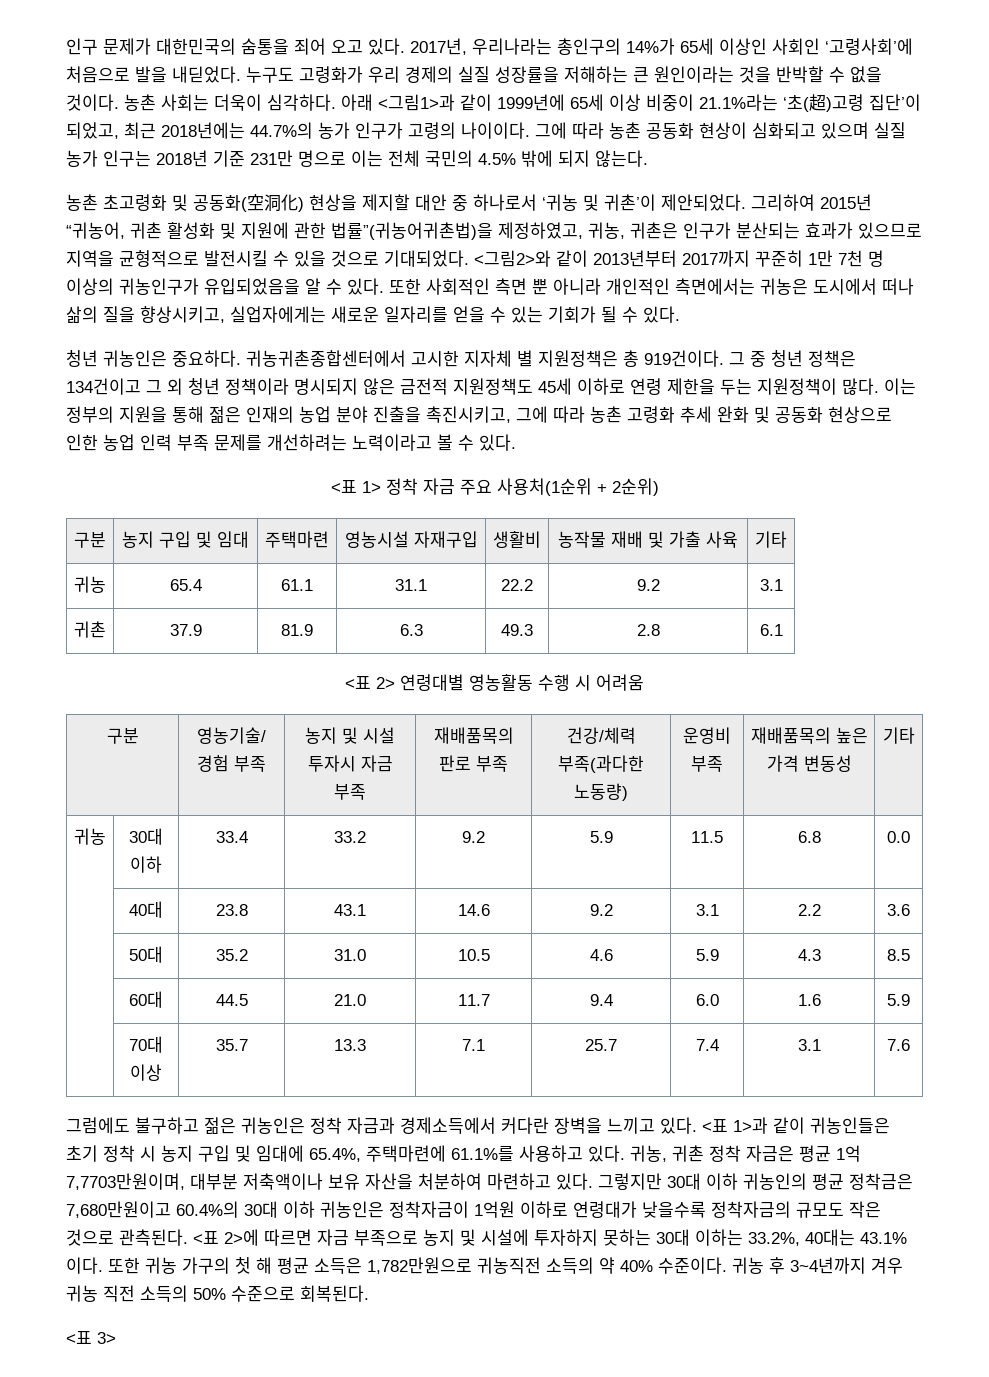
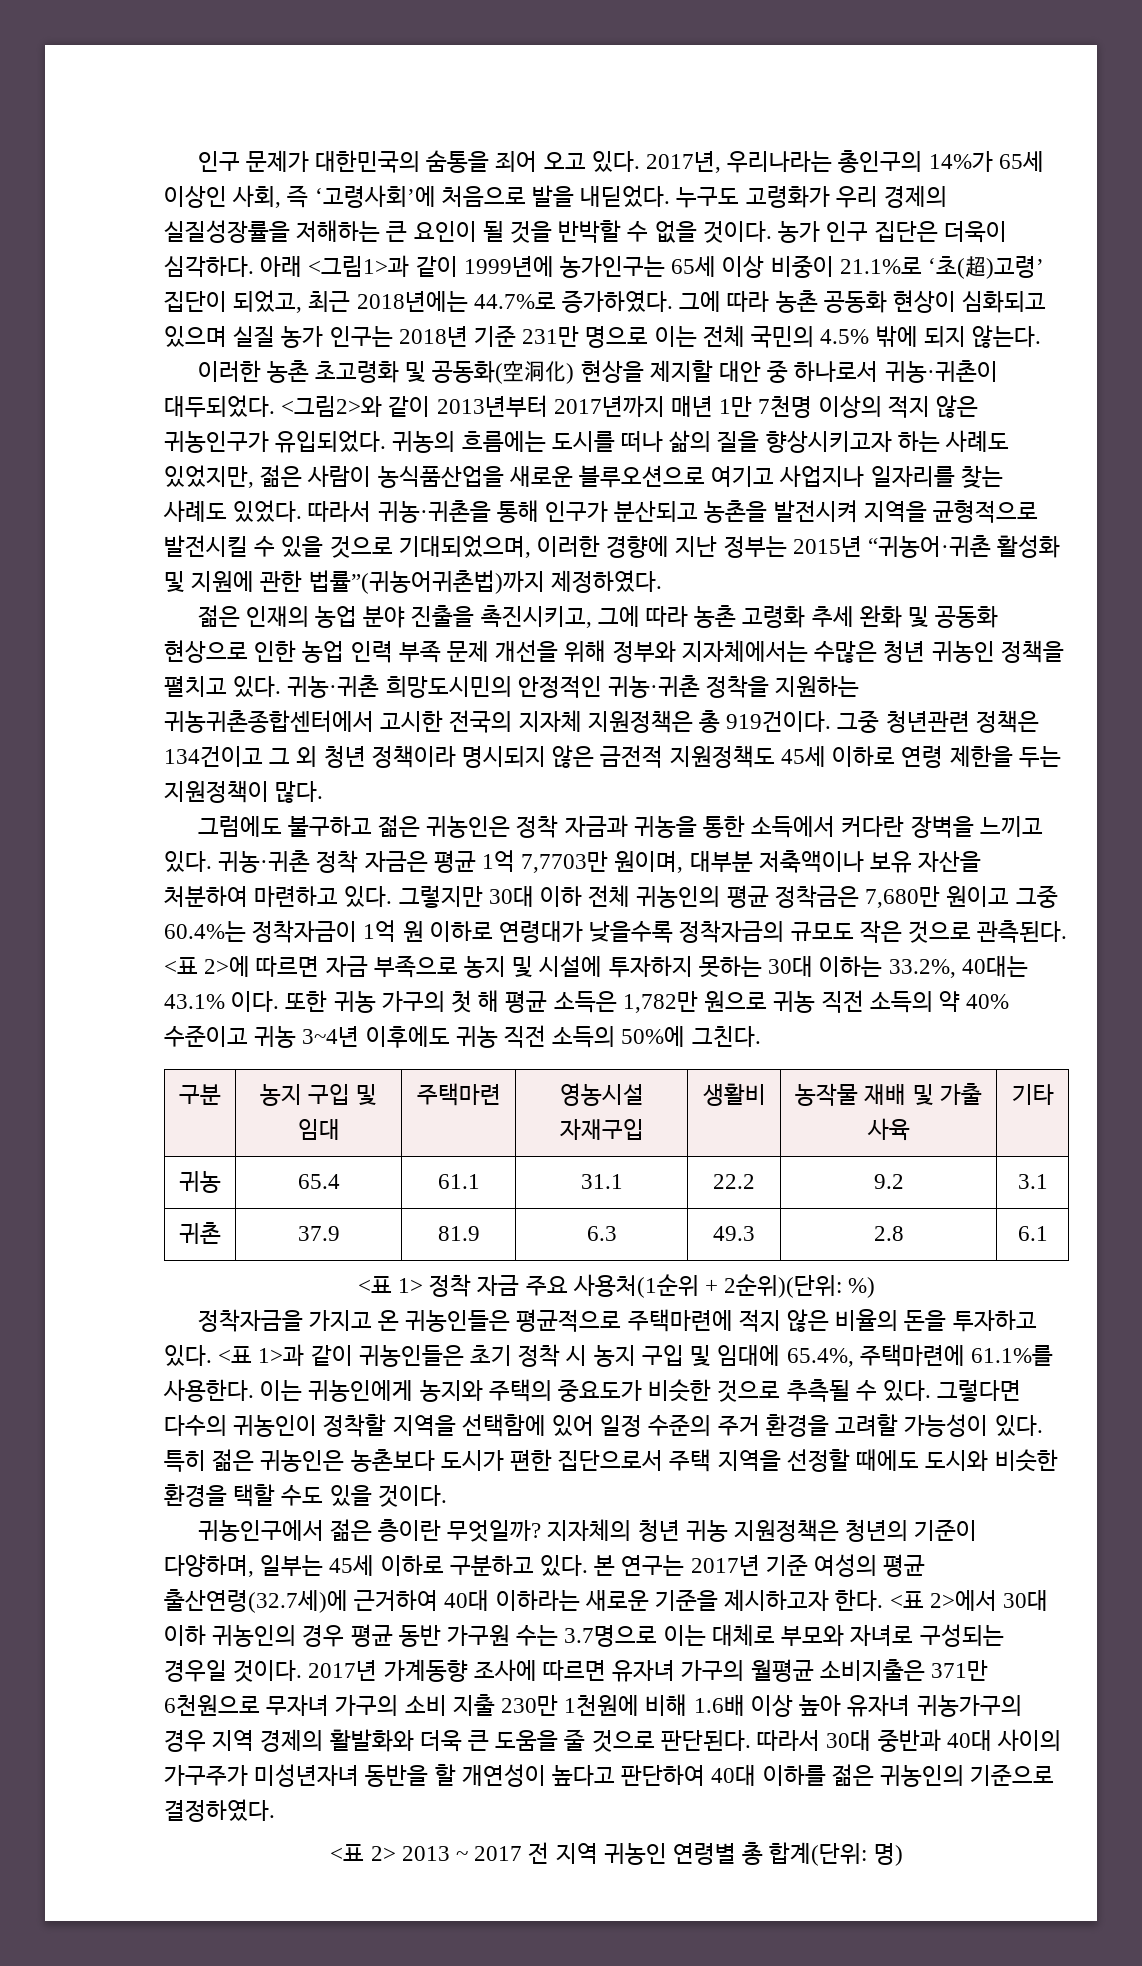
- 2017년, 우리나라는 총인구의 14%가 65세 이상인 사회인 ‘고령사회’에 처음으로 발을 내딛었다.
+ 2017년, 우리나라는 총인구의 14%가 65세 이상인 사회, 즉 ‘고령사회’에 처음으로 발을 내딛었다.
- 누구도 고령화가 우리 경제의 실질 성장률을 저해하는 큰 원인이라는 것을 반박할 수 없을 것이다.
+ 누구도 고령화가 우리 경제의 실질성장률을 저해하는 큰 요인이 될 것을 반박할 수 없을 것이다.
- 농촌 사회는 더욱이 심각하다.
+ 농가 인구 집단은 더욱이 심각하다.
- 아래 <그림1>과 같이 1999년에 65세 이상 비중이 21.1%라는 ‘초(超)고령 집단’이 되었고, 최근 2018년에는 44.7%의 농가 인구가 고령의 나이이다.
+ 아래 <그림1>과 같이 1999년에 농가인구는 65세 이상 비중이 21.1%로 ‘초(超)고령’ 집단이 되었고, 최근 2018년에는 44.7%로 증가하였다.
- 농촌 초고령화 및 공동화(空洞化) 현상을 제지할 대안 중 하나로서 ‘귀농 및 귀촌’이 제안되었다. 그리하여 2015년 “귀농어, 귀촌 활성화 및 지원에 관한 법률”(귀농어귀촌법)을 제정하였고, 귀농, 귀촌은 인구가 분산되는 효과가 있으므로 지역을 균형적으로 발전시킬 수 있을 것으로 기대되었다. <그림2>와 같이 2013년부터 2017까지 꾸준히 1만 7천 명 이상의 귀농인구가 유입되었음을 알 수 있다. 또한 사회적인 측면 뿐 아니라 개인적인 측면에서는 귀농은 도시에서 떠나 삶의 질을 향상시키고, 실업자에게는 새로운 일자리를 얻을 수 있는 기회가 될 수 있다.
- 청년 귀농인은 중요하다. 귀농귀촌종합센터에서 고시한 지자체 별 지원정책은 총 919건이다. 그 중 청년 정책은 134건이고 그 외 청년 정책이라 명시되지 않은 금전적 지원정책도 45세 이하로 연령 제한을 두는 지원정책이 많다. 이는 정부의 지원을 통해 젊은 인재의 농업 분야 진출을 촉진시키고, 그에 따라 농촌 고령화 추세 완화 및 공동화 현상으로 인한 농업 인력 부족 문제를 개선하려는 노력이라고 볼 수 있다.
- <표 1> 정착 자금 주요 사용처(1순위 + 2순위)
+ 이러한 농촌 초고령화 및 공동화(空洞化) 현상을 제지할 대안 중 하나로서 귀농·귀촌이 대두되었다. <그림2>와 같이 2013년부터 2017년까지 매년 1만 7천명 이상의 적지 않은 귀농인구가 유입되었다. 귀농의 흐름에는 도시를 떠나 삶의 질을 향상시키고자 하는 사례도 있었지만, 젊은 사람이 농식품산업을 새로운 블루오션으로 여기고 사업지나 일자리를 찾는 사례도 있었다. 따라서 귀농·귀촌을 통해 인구가 분산되고 농촌을 발전시켜 지역을 균형적으로 발전시킬 수 있을 것으로 기대되었으며, 이러한 경향에 지난 정부는 2015년 “귀농어·귀촌 활성화 및 지원에 관한 법률”(귀농어귀촌법)까지 제정하였다.
+ 젊은 인재의 농업 분야 진출을 촉진시키고, 그에 따라 농촌 고령화 추세 완화 및 공동화 현상으로 인한 농업 인력 부족 문제 개선을 위해 정부와 지자체에서는 수많은 청년 귀농인 정책을 펼치고 있다. 귀농·귀촌 희망도시민의 안정적인 귀농·귀촌 정착을 지원하는 귀농귀촌종합센터에서 고시한 전국의 지자체 지원정책은 총 919건이다. 그중 청년관련 정책은 134건이고 그 외 청년 정책이라 명시되지 않은 금전적 지원정책도 45세 이하로 연령 제한을 두는 지원정책이 많다.
+ 그럼에도 불구하고 젊은 귀농인은 정착 자금과 귀농을 통한 소득에서 커다란 장벽을 느끼고 있다. 귀농·귀촌 정착 자금은 평균 1억 7,7703만 원이며, 대부분 저축액이나 보유 자산을 처분하여 마련하고 있다. 그렇지만 30대 이하 전체 귀농인의 평균 정착금은 7,680만 원이고 그중 60.4%는 정착자금이 1억 원 이하로 연령대가 낮을수록 정착자금의 규모도 작은 것으로 관측된다. <표 2>에 따르면 자금 부족으로 농지 및 시설에 투자하지 못하는 30대 이하는 33.2%, 40대는 43.1% 이다. 또한 귀농 가구의 첫 해 평균 소득은 1,782만 원으로 귀농 직전 소득의 약 40% 수준이고 귀농 3~4년 이후에도 귀농 직전 소득의 50%에 그친다.
- <표 2> 연령대별 영농활동 수행 시 어려움
- 구분 | 영농기술/ 경험 부족 | 농지 및 시설 투자시 자금 부족 | 재배품목의 판로 부족 | 건강/체력 부족(과다한 노동량) | 운영비 부족 | 재배품목의 높은 가격 변동성 | 기타
- 귀농 | 30대 이하 | 33.4 | 33.2 | 9.2 | 5.9 | 11.5 | 6.8 | 0.0
- | 40대 | 23.8 | 43.1 | 14.6 | 9.2 | 3.1 | 2.2 | 3.6
- | 50대 | 35.2 | 31.0 | 10.5 | 4.6 | 5.9 | 4.3 | 8.5
- | 60대 | 44.5 | 21.0 | 11.7 | 9.4 | 6.0 | 1.6 | 5.9
- | 70대 이상 | 35.7 | 13.3 | 7.1 | 25.7 | 7.4 | 3.1 | 7.6
- 그럼에도 불구하고 젊은 귀농인은 정착 자금과 경제소득에서 커다란 장벽을 느끼고 있다.
+ <표 1> 정착 자금 주요 사용처(1순위 + 2순위)(단위: %)
+ 정착자금을 가지고 온 귀농인들은 평균적으로 주택마련에 적지 않은 비율의 돈을 투자하고 있다.
- <표 1>과 같이 귀농인들은 초기 정착 시 농지 구입 및 임대에 65.4%, 주택마련에 61.1%를 사용하고 있다. 귀농, 귀촌 정착 자금은 평균 1억 7,7703만원이며, 대부분 저축액이나 보유 자산을 처분하여 마련하고 있다. 그렇지만 30대 이하 귀농인의 평균 정착금은 7,680만원이고 60.4%의 30대 이하 귀농인은 정착자금이 1억원 이하로 연령대가 낮을수록 정착자금의 규모도 작은 것으로 관측된다. <표 2>에 따르면 자금 부족으로 농지 및 시설에 투자하지 못하는 30대 이하는 33.2%, 40대는 43.1% 이다. 또한 귀농 가구의 첫 해 평균 소득은 1,782만원으로 귀농직전 소득의 약 40% 수준이다. 귀농 후 3~4년까지 겨우 귀농 직전 소득의 50% 수준으로 회복된다.
- <표 3>
+ <표 1>과 같이 귀농인들은 초기 정착 시 농지 구입 및 임대에 65.4%, 주택마련에 61.1%를 사용한다. 이는 귀농인에게 농지와 주택의 중요도가 비슷한 것으로 추측될 수 있다. 그렇다면 다수의 귀농인이 정착할 지역을 선택함에 있어 일정 수준의 주거 환경을 고려할 가능성이 있다. 특히 젊은 귀농인은 농촌보다 도시가 편한 집단으로서 주택 지역을 선정할 때에도 도시와 비슷한 환경을 택할 수도 있을 것이다.
+ 귀농인구에서 젊은 층이란 무엇일까? 지자체의 청년 귀농 지원정책은 청년의 기준이 다양하며, 일부는 45세 이하로 구분하고 있다. 본 연구는 2017년 기준 여성의 평균 출산연령(32.7세)에 근거하여 40대 이하라는 새로운 기준을 제시하고자 한다. <표 2>에서 30대 이하 귀농인의 경우 평균 동반 가구원 수는 3.7명으로 이는 대체로 부모와 자녀로 구성되는 경우일 것이다. 2017년 가계동향 조사에 따르면 유자녀 가구의 월평균 소비지출은 371만 6천원으로 무자녀 가구의 소비 지출 230만 1천원에 비해 1.6배 이상 높아 유자녀 귀농가구의 경우 지역 경제의 활발화와 더욱 큰 도움을 줄 것으로 판단된다. 따라서 30대 중반과 40대 사이의 가구주가 미성년자녀 동반을 할 개연성이 높다고 판단하여 40대 이하를 젊은 귀농인의 기준으로 결정하였다.
+ <표 2> 2013 ~ 2017 전 지역 귀농인 연령별 총 합계(단위: 명)

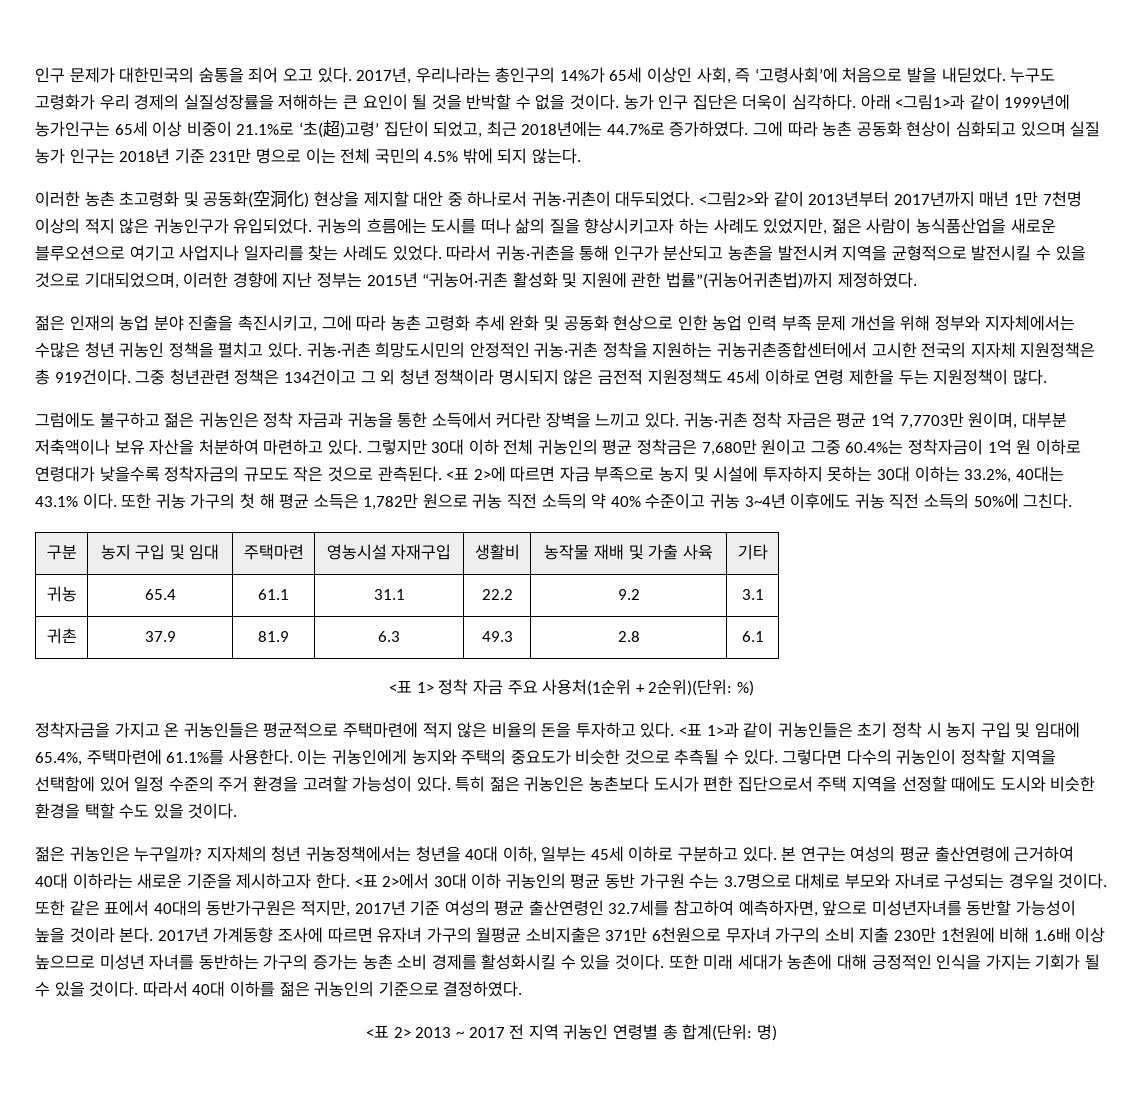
- 귀농인구에서 젊은 층이란 무엇일까? 지자체의 청년 귀농 지원정책은 청년의 기준이 다양하며, 일부는 45세 이하로 구분하고 있다.
+ 젊은 귀농인은 누구일까? 지자체의 청년 귀농정책에서는 청년을 40대 이하, 일부는 45세 이하로 구분하고 있다.
- 본 연구는 2017년 기준 여성의 평균 출산연령(32.7세)에 근거하여 40대 이하라는 새로운 기준을 제시하고자 한다.
+ 본 연구는 여성의 평균 출산연령에 근거하여 40대 이하라는 새로운 기준을 제시하고자 한다.
- <표 2>에서 30대 이하 귀농인의 경우 평균 동반 가구원 수는 3.7명으로 이는 대체로 부모와 자녀로 구성되는 경우일 것이다.
+ <표 2>에서 30대 이하 귀농인의 평균 동반 가구원 수는 3.7명으로 대체로 부모와 자녀로 구성되는 경우일 것이다.
+ 또한 같은 표에서 40대의 동반가구원은 적지만, 2017년 기준 여성의 평균 출산연령인 32.7세를 참고하여 예측하자면, 앞으로 미성년자녀를 동반할 가능성이 높을 것이라 본다.
- 2017년 가계동향 조사에 따르면 유자녀 가구의 월평균 소비지출은 371만 6천원으로 무자녀 가구의 소비 지출 230만 1천원에 비해 1.6배 이상 높아 유자녀 귀농가구의 경우 지역 경제의 활발화와 더욱 큰 도움을 줄 것으로 판단된다. 따라서 30대 중반과 40대 사이의 가구주가 미성년자녀 동반을 할 개연성이 높다고 판단하여 40대 이하를 젊은 귀농인의 기준으로 결정하였다.
+ 2017년 가계동향 조사에 따르면 유자녀 가구의 월평균 소비지출은 371만 6천원으로 무자녀 가구의 소비 지출 230만 1천원에 비해 1.6배 이상 높으므로 미성년 자녀를 동반하는 가구의 증가는 농촌 소비 경제를 활성화시킬 수 있을 것이다. 또한 미래 세대가 농촌에 대해 긍정적인 인식을 가지는 기회가 될 수 있을 것이다. 따라서 40대 이하를 젊은 귀농인의 기준으로 결정하였다.

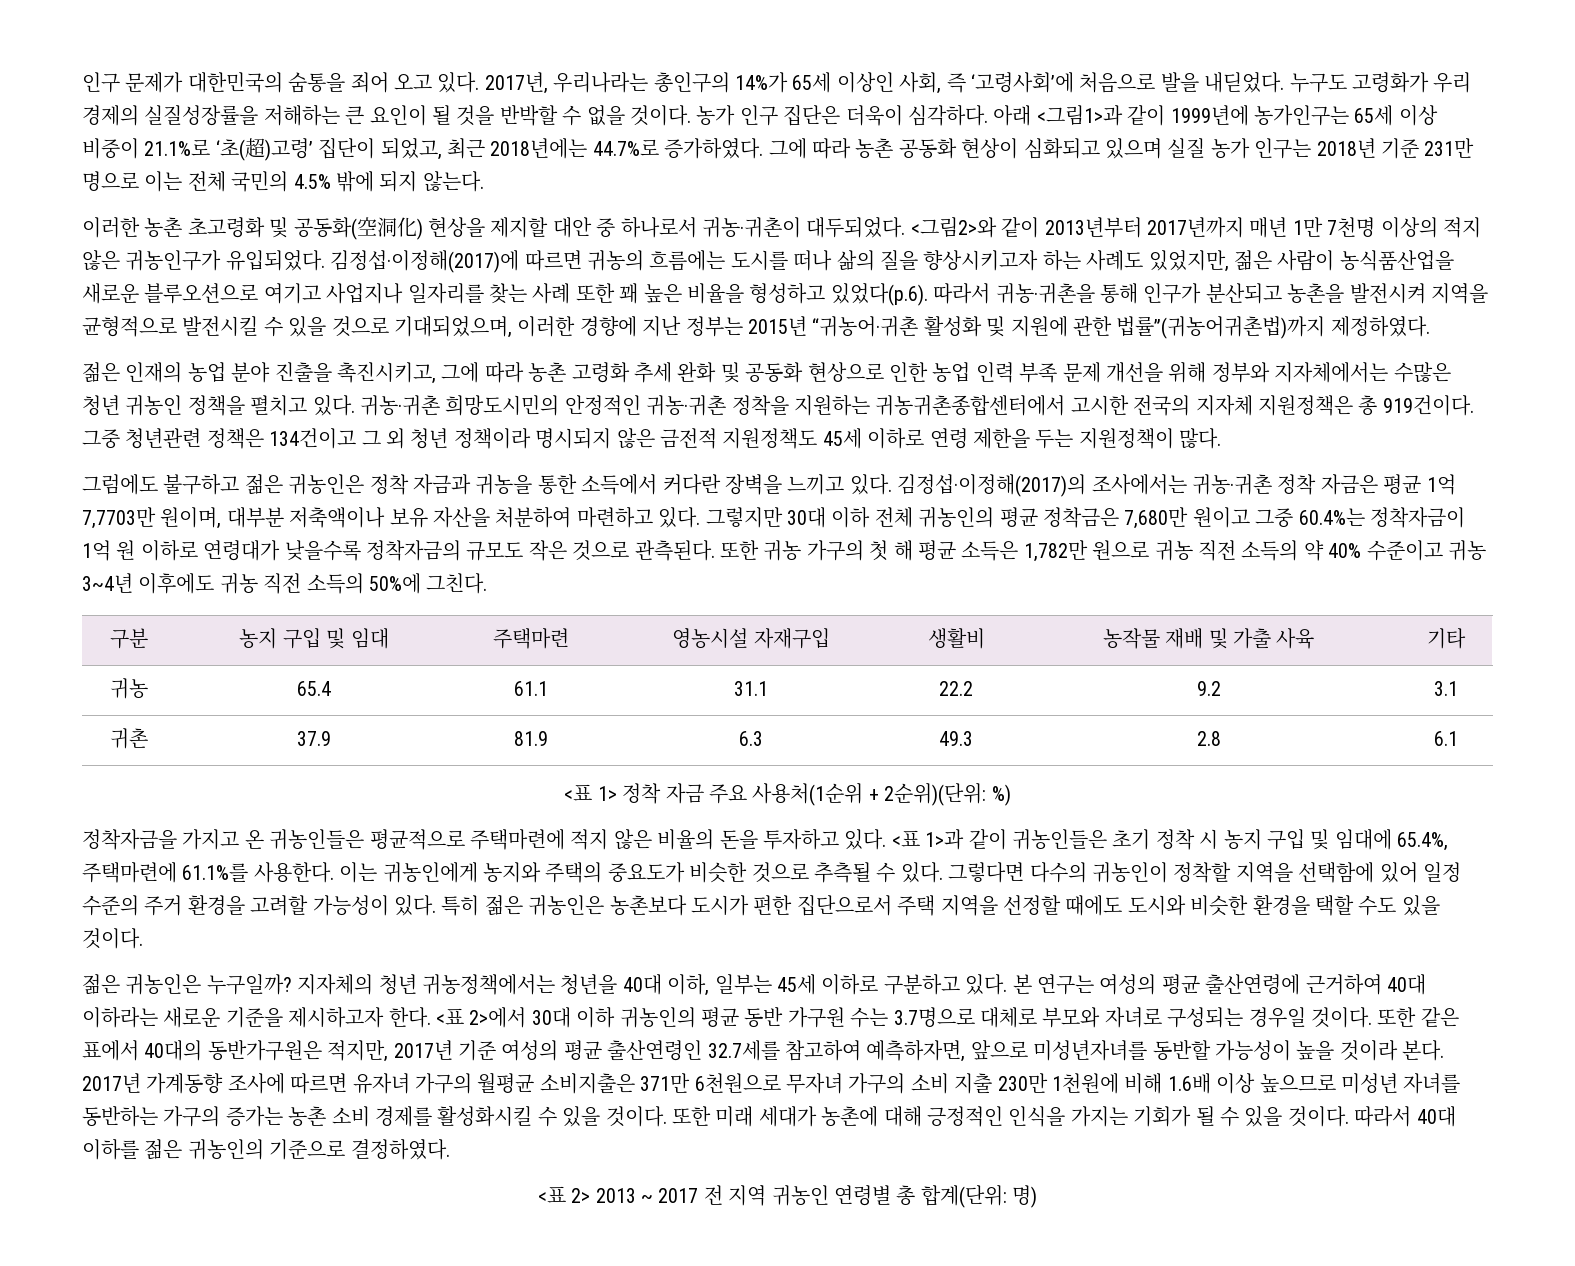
- 귀농의 흐름에는 도시를 떠나 삶의 질을 향상시키고자 하는 사례도 있었지만, 젊은 사람이 농식품산업을 새로운 블루오션으로 여기고 사업지나 일자리를 찾는 사례도 있었다. 따라서 귀농·귀촌을 통해 인구가 분산되고 농촌을 발전시켜 지역을 균형적으로 발전시킬 수 있을 것으로 기대되었으며, 이러한 경향에 지난 정부는 2015년 “귀농어·귀촌 활성화 및 지원에 관한 법률”(귀농어귀촌법)까지 제정하였다.
+ 김정섭·이정해(2017)에 따르면 귀농의 흐름에는 도시를 떠나 삶의 질을 향상시키고자 하는 사례도 있었지만, 젊은 사람이 농식품산업을 새로운 블루오션으로 여기고 사업지나 일자리를 찾는 사례 또한 꽤 높은 비율을 형성하고 있었다(p.6). 따라서 귀농·귀촌을 통해 인구가 분산되고 농촌을 발전시켜 지역을 균형적으로 발전시킬 수 있을 것으로 기대되었으며, 이러한 경향에 지난 정부는 2015년 “귀농어·귀촌 활성화 및 지원에 관한 법률”(귀농어귀촌법)까지 제정하였다.
- 귀농·귀촌 정착 자금은 평균 1억 7,7703만 원이며, 대부분 저축액이나 보유 자산을 처분하여 마련하고 있다.
+ 김정섭·이정해(2017)의 조사에서는 귀농·귀촌 정착 자금은 평균 1억 7,7703만 원이며, 대부분 저축액이나 보유 자산을 처분하여 마련하고 있다.
- <표 2>에 따르면 자금 부족으로 농지 및 시설에 투자하지 못하는 30대 이하는 33.2%, 40대는 43.1% 이다.

